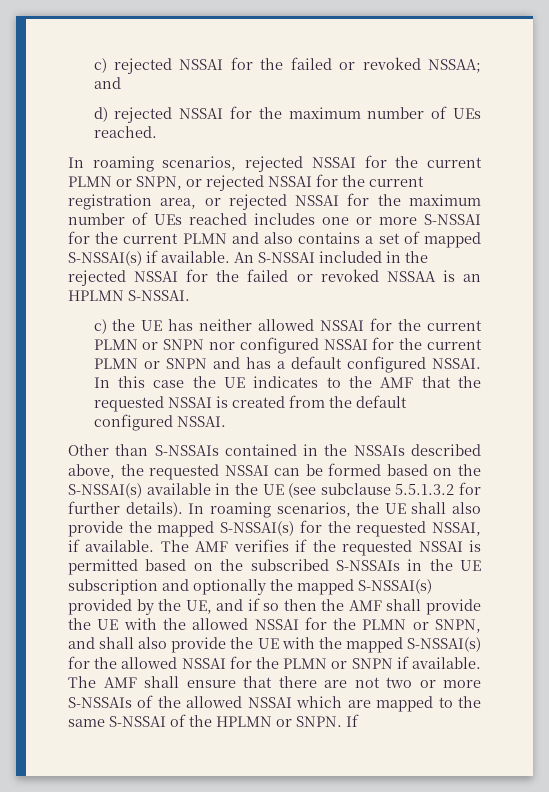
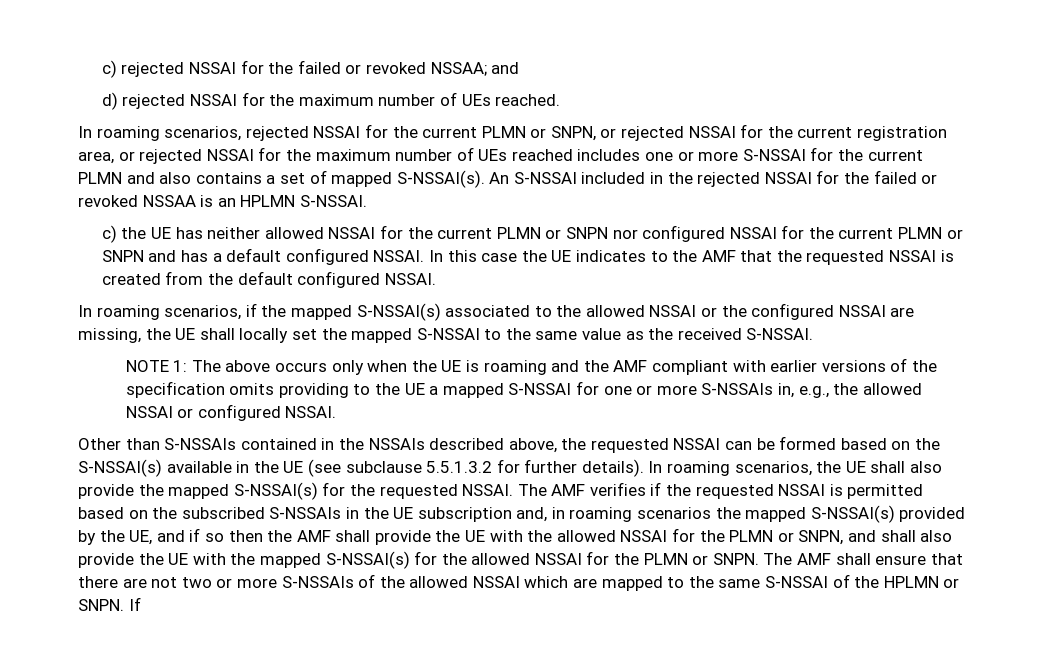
- In roaming scenarios, rejected NSSAI for the current PLMN or SNPN, or rejected NSSAI for the current registration area, or rejected NSSAI for the maximum number of UEs reached includes one or more S-NSSAI for the current PLMN and also contains a set of mapped S-NSSAI(s) if available.
+ In roaming scenarios, rejected NSSAI for the current PLMN or SNPN, or rejected NSSAI for the current registration area, or rejected NSSAI for the maximum number of UEs reached includes one or more S-NSSAI for the current PLMN and also contains a set of mapped S-NSSAI(s).
+ In roaming scenarios, if the mapped S-NSSAI(s) associated to the allowed NSSAI or the configured NSSAI are missing, the UE shall locally set the mapped S-NSSAI to the same value as the received S-NSSAI.
+ NOTE 1: The above occurs only when the UE is roaming and the AMF compliant with earlier versions of the specification omits providing to the UE a mapped S-NSSAI for one or more S-NSSAIs in, e.g., the allowed NSSAI or configured NSSAI.
- In roaming scenarios, the UE shall also provide the mapped S-NSSAI(s) for the requested NSSAI, if available.
+ In roaming scenarios, the UE shall also provide the mapped S-NSSAI(s) for the requested NSSAI.
- The AMF verifies if the requested NSSAI is permitted based on the subscribed S-NSSAIs in the UE subscription and optionally the mapped S-NSSAI(s) provided by the UE, and if so then the AMF shall provide the UE with the allowed NSSAI for the PLMN or SNPN, and shall also provide the UE with the mapped S-NSSAI(s) for the allowed NSSAI for the PLMN or SNPN if available.
+ The AMF verifies if the requested NSSAI is permitted based on the subscribed S-NSSAIs in the UE subscription and, in roaming scenarios the mapped S-NSSAI(s) provided by the UE, and if so then the AMF shall provide the UE with the allowed NSSAI for the PLMN or SNPN, and shall also provide the UE with the mapped S-NSSAI(s) for the allowed NSSAI for the PLMN or SNPN.

